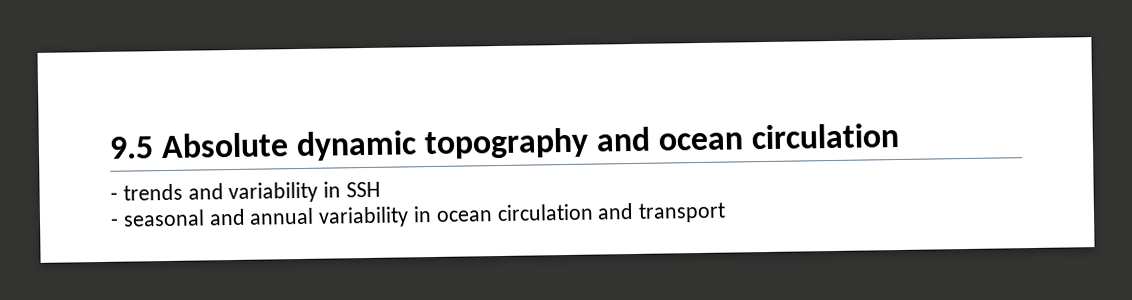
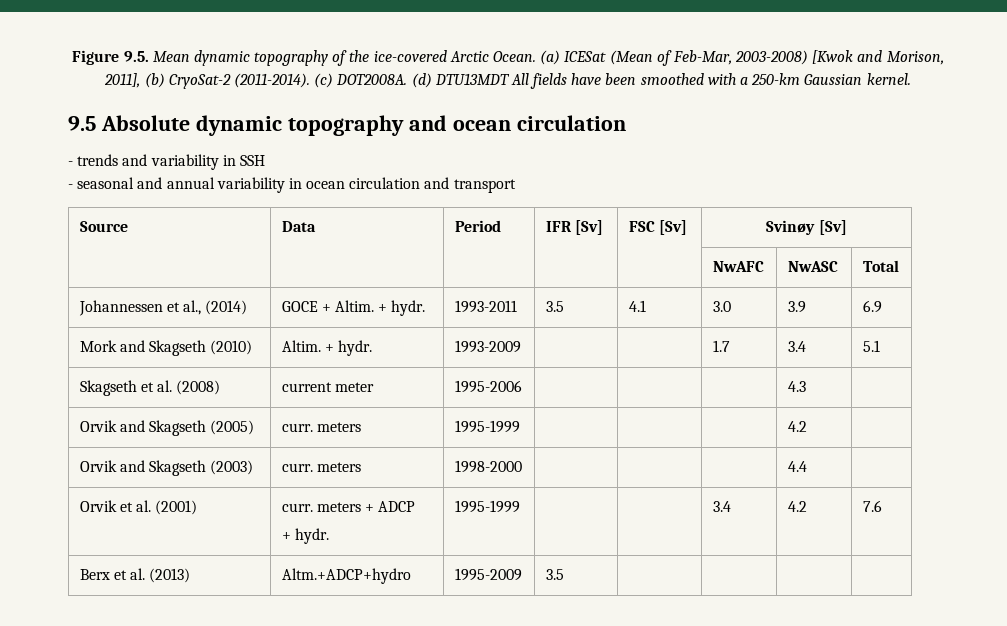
+ Figure 9.5. Mean dynamic topography of the ice-covered Arctic Ocean. (a) ICESat (Mean of Feb-Mar, 2003-2008) [Kwok and Morison, 2011], (b) CryoSat-2 (2011-2014). (c) DOT2008A. (d) DTU13MDT All fields have been smoothed with a 250-km Gaussian kernel.
+ Source | Data | Period | IFR [Sv] | FSC [Sv] | Svinøy [Sv]
+ | | | | | NwAFC | NwASC | Total
+ Johannessen et al., (2014) | GOCE + Altim. + hydr. | 1993-2011 | 3.5 | 4.1 | 3.0 | 3.9 | 6.9
+ Mork and Skagseth (2010) | Altim. + hydr. | 1993-2009 | | | 1.7 | 3.4 | 5.1
+ Skagseth et al. (2008) | current meter | 1995-2006 | | | | 4.3 |
+ Orvik and Skagseth (2005) | curr. meters | 1995-1999 | | | | 4.2 |
+ Orvik and Skagseth (2003) | curr. meters | 1998-2000 | | | | 4.4 |
+ Orvik et al. (2001) | curr. meters + ADCP
+ + hydr. | 1995-1999 | | | 3.4 | 4.2 | 7.6
+ Berx et al. (2013) | Altm.+ADCP+hydro | 1995-2009 | 3.5 | | | |

